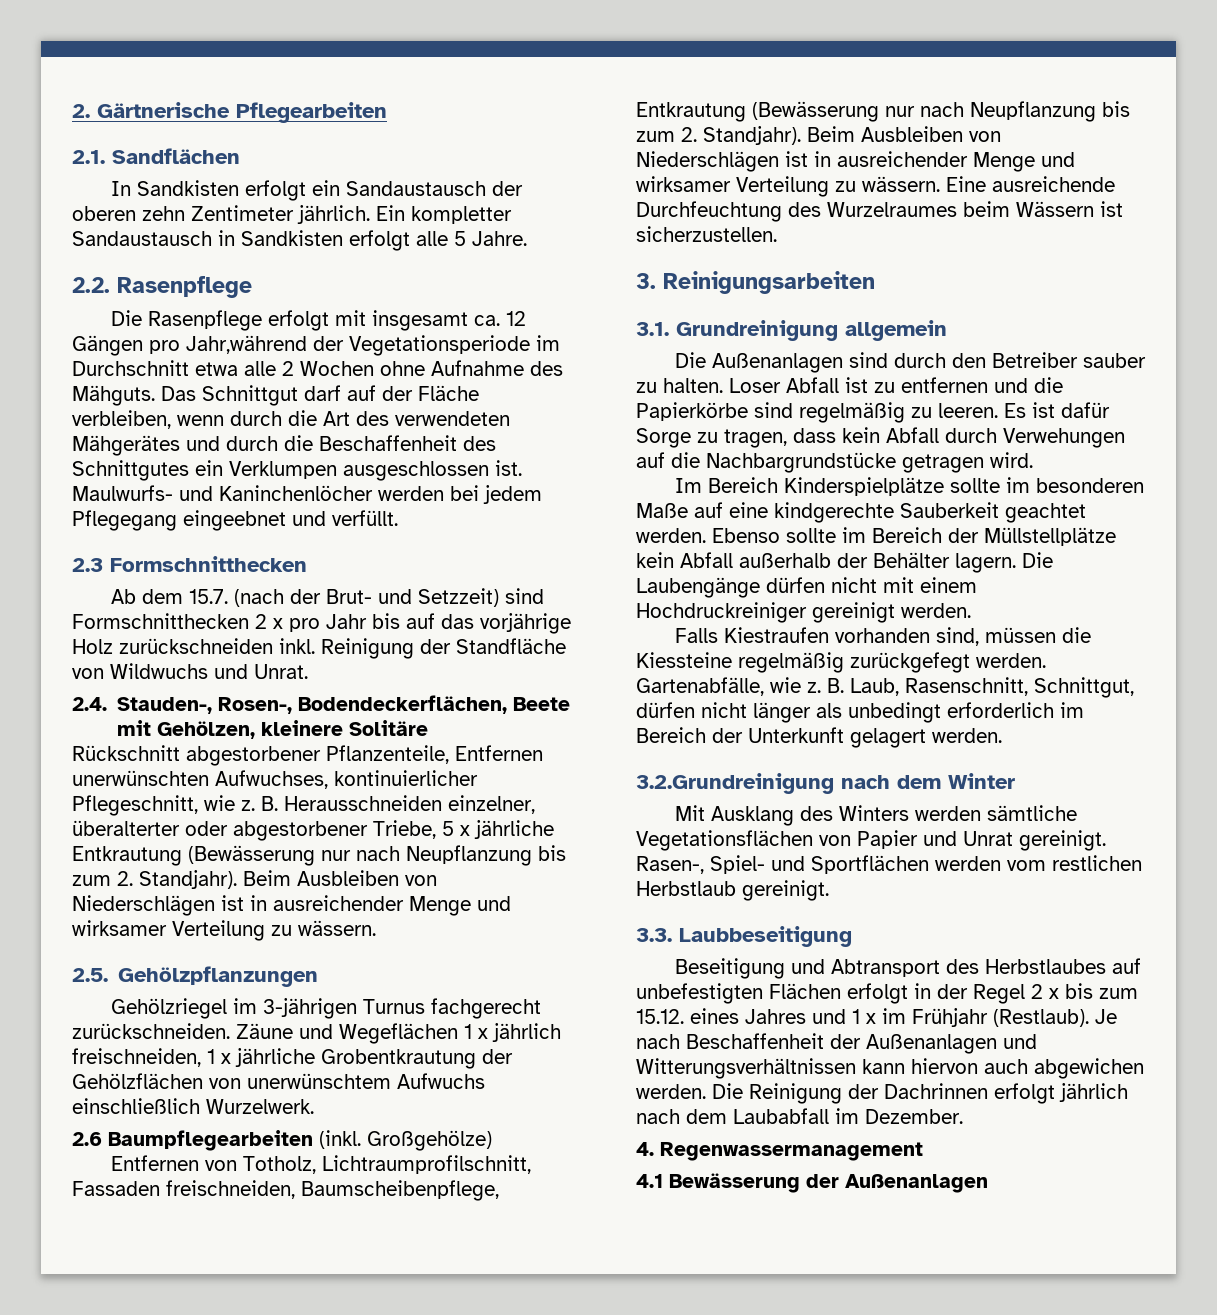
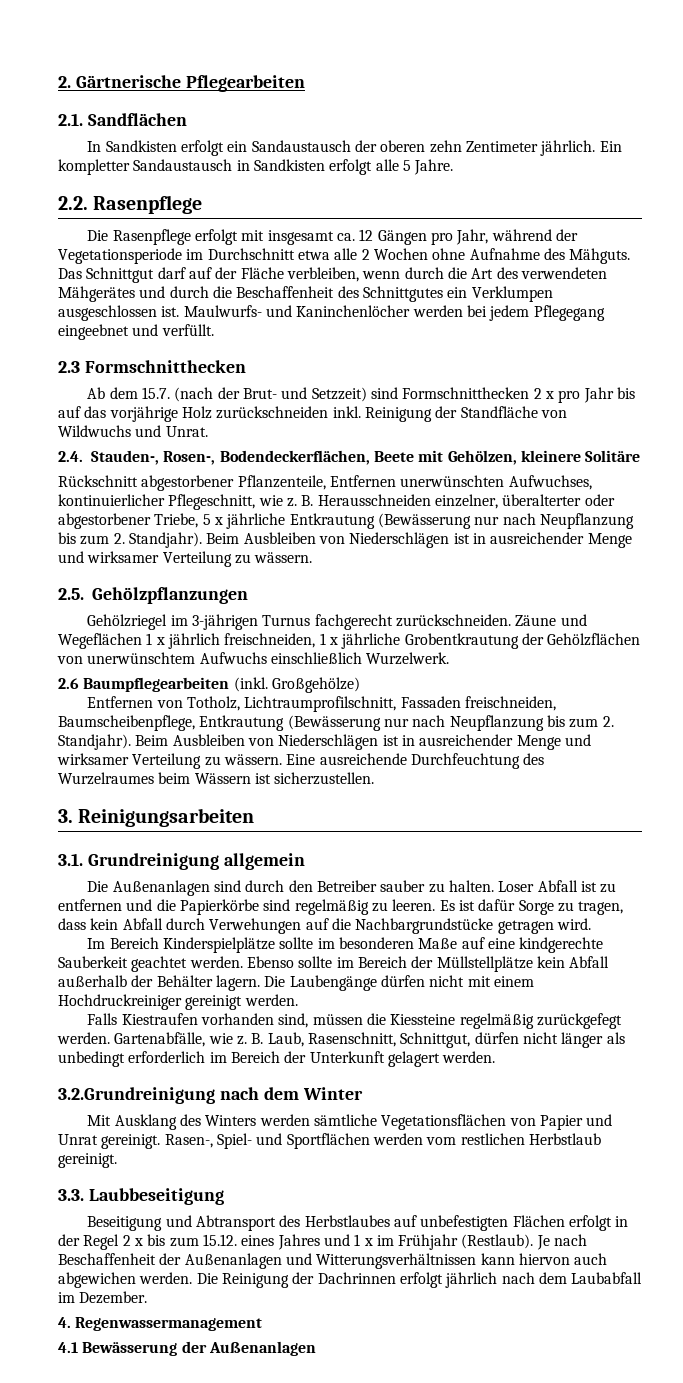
- Die Rasenpflege erfolgt mit insgesamt ca. 12 Gängen pro Jahr,während der Vegetationsperiode im Durchschnitt etwa alle 2 Wochen ohne Aufnahme des Mähguts.
+ Die Rasenpflege erfolgt mit insgesamt ca. 12 Gängen pro Jahr, während der Vegetationsperiode im Durchschnitt etwa alle 2 Wochen ohne Aufnahme des Mähguts.

